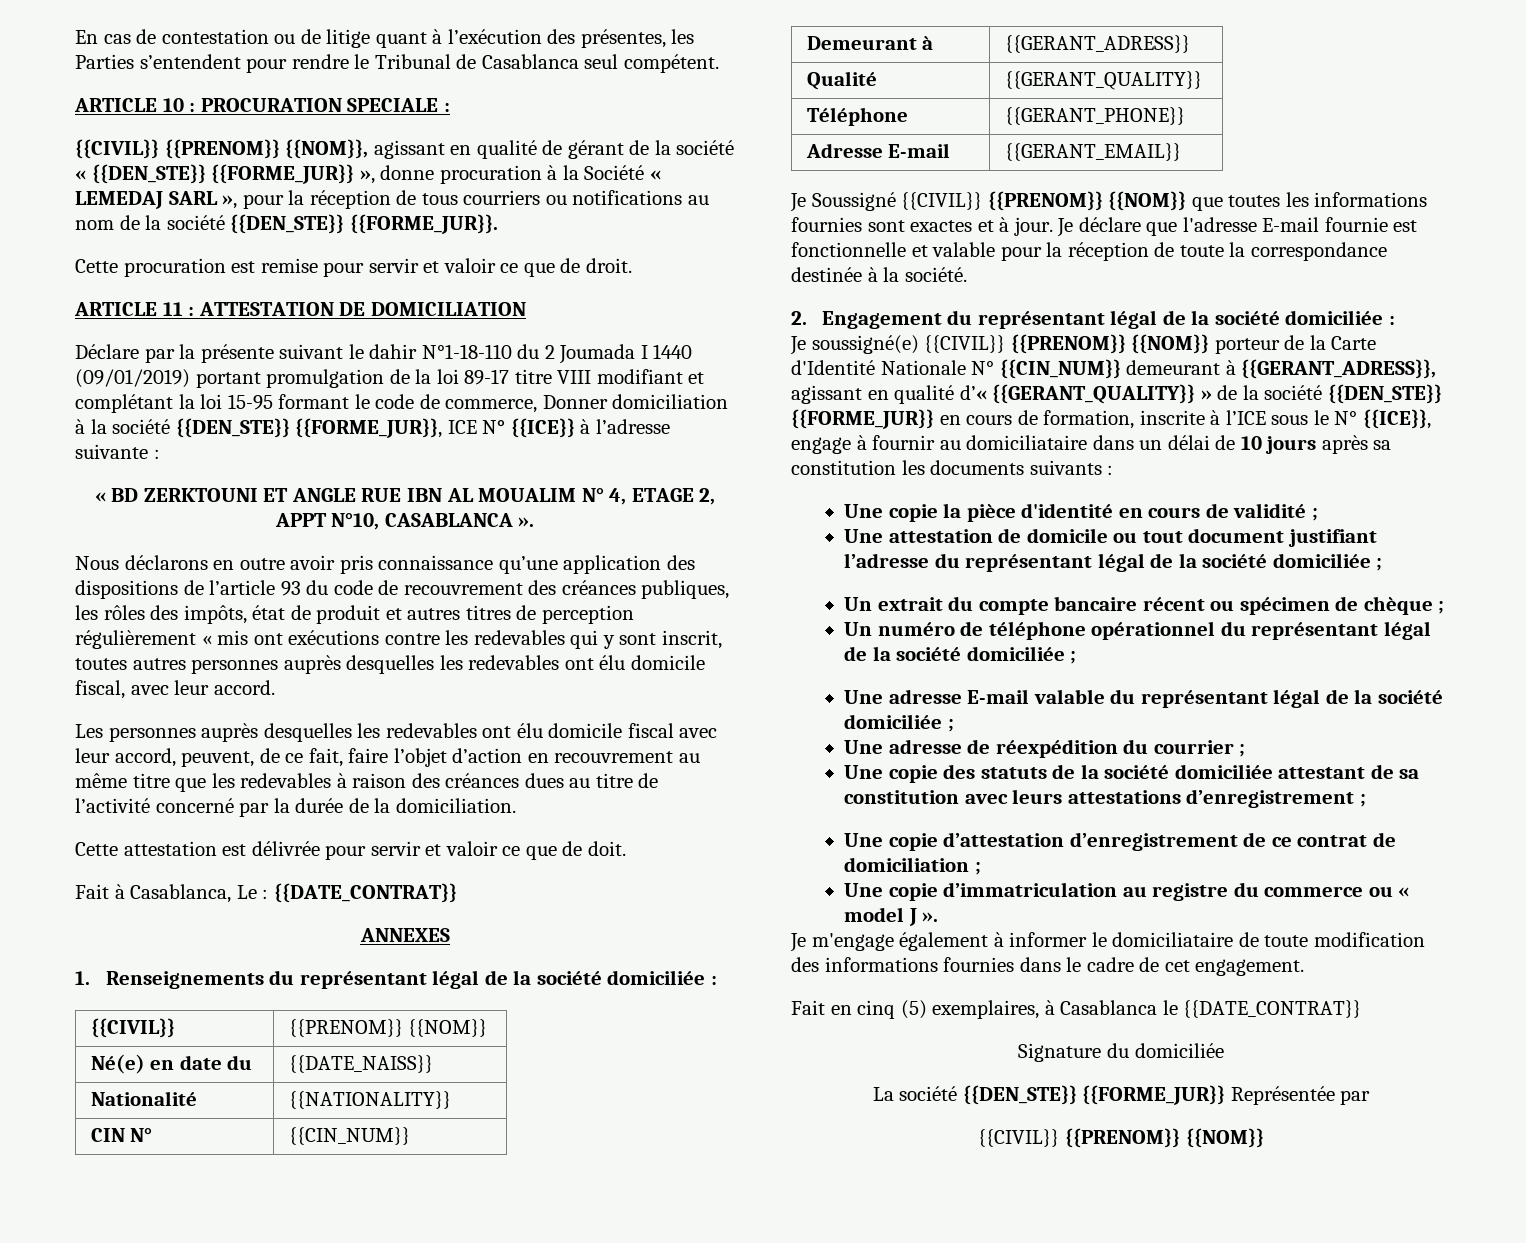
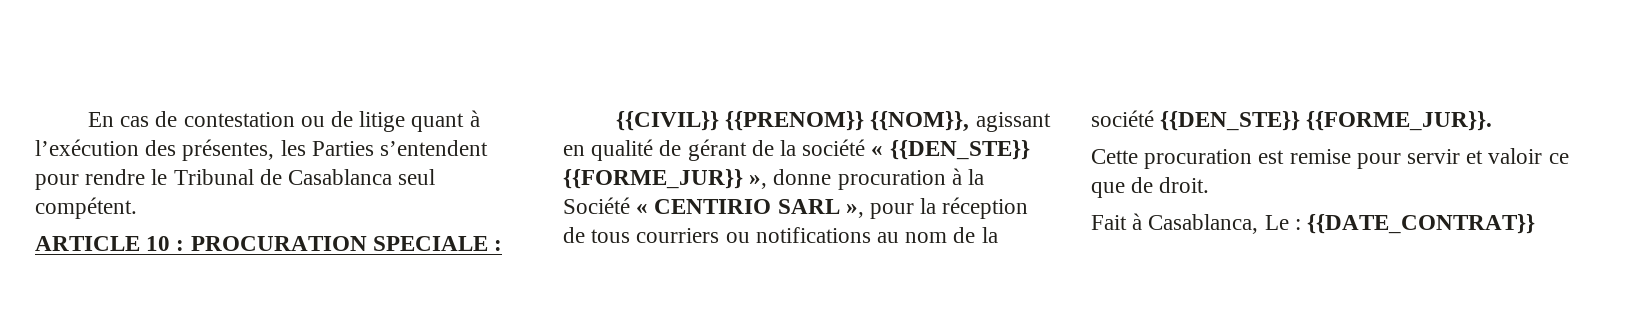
- {{CIVIL}} {{PRENOM}} {{NOM}}, agissant en qualité de gérant de la société « {{DEN_STE}} {{FORME_JUR}} », donne procuration à la Société « LEMEDAJ SARL », pour la réception de tous courriers ou notifications au nom de la société {{DEN_STE}} {{FORME_JUR}}.
+ {{CIVIL}} {{PRENOM}} {{NOM}}, agissant en qualité de gérant de la société « {{DEN_STE}} {{FORME_JUR}} », donne procuration à la Société « CENTIRIO SARL », pour la réception de tous courriers ou notifications au nom de la société {{DEN_STE}} {{FORME_JUR}}.
- ARTICLE 11 : ATTESTATION DE DOMICILIATION
- Déclare par la présente suivant le dahir N°1-18-110 du 2 Joumada I 1440 (09/01/2019) portant promulgation de la loi 89-17 titre VIII modifiant et complétant la loi 15-95 formant le code de commerce, Donner domiciliation à la société {{DEN_STE}} {{FORME_JUR}}, ICE N° {{ICE}} à l’adresse suivante :
- « BD ZERKTOUNI ET ANGLE RUE IBN AL MOUALIM N° 4, ETAGE 2, APPT N°10, CASABLANCA ».
- Nous déclarons en outre avoir pris connaissance qu’une application des dispositions de l’article 93 du code de recouvrement des créances publiques, les rôles des impôts, état de produit et autres titres de perception régulièrement « mis ont exécutions contre les redevables qui y sont inscrit, toutes autres personnes auprès desquelles les redevables ont élu domicile fiscal, avec leur accord.
- Les personnes auprès desquelles les redevables ont élu domicile fiscal avec leur accord, peuvent, de ce fait, faire l’objet d’action en recouvrement au même titre que les redevables à raison des créances dues au titre de l’activité concerné par la durée de la domiciliation.
- Cette attestation est délivrée pour servir et valoir ce que de doit.
- ANNEXES
- 1. Renseignements du représentant légal de la société domiciliée :
- {{CIVIL}} | {{PRENOM}} {{NOM}}
- Né(e) en date du | {{DATE_NAISS}}
- Nationalité | {{NATIONALITY}}
- CIN N° | {{CIN_NUM}}
- Demeurant à | {{GERANT_ADRESS}}
- Qualité | {{GERANT_QUALITY}}
- Téléphone | {{GERANT_PHONE}}
- Adresse E-mail | {{GERANT_EMAIL}}
- Je Soussigné {{CIVIL}} {{PRENOM}} {{NOM}} que toutes les informations fournies sont exactes et à jour. Je déclare que l'adresse E-mail fournie est fonctionnelle et valable pour la réception de toute la correspondance destinée à la société.
- 2. Engagement du représentant légal de la société domiciliée :
- Je soussigné(e) {{CIVIL}} {{PRENOM}} {{NOM}} porteur de la Carte d'Identité Nationale N° {{CIN_NUM}} demeurant à {{GERANT_ADRESS}}, agissant en qualité d’« {{GERANT_QUALITY}} » de la société {{DEN_STE}} {{FORME_JUR}} en cours de formation, inscrite à l’ICE sous le N° {{ICE}}, engage à fournir au domiciliataire dans un délai de 10 jours après sa constitution les documents suivants :
- Une copie la pièce d'identité en cours de validité ;
- Une attestation de domicile ou tout document justifiant l’adresse du représentant légal de la société domiciliée ;
- Un extrait du compte bancaire récent ou spécimen de chèque ;
- Un numéro de téléphone opérationnel du représentant légal de la société domiciliée ;
- Une adresse E-mail valable du représentant légal de la société domiciliée ;
- Une adresse de réexpédition du courrier ;
- Une copie des statuts de la société domiciliée attestant de sa constitution avec leurs attestations d’enregistrement ;
- Une copie d’attestation d’enregistrement de ce contrat de domiciliation ;
- Une copie d’immatriculation au registre du commerce ou « model J ».
- Je m'engage également à informer le domiciliataire de toute modification des informations fournies dans le cadre de cet engagement.
- Fait en cinq (5) exemplaires, à Casablanca le {{DATE_CONTRAT}}
- Signature du domiciliée
- La société {{DEN_STE}} {{FORME_JUR}} Représentée par
- {{CIVIL}} {{PRENOM}} {{NOM}}

